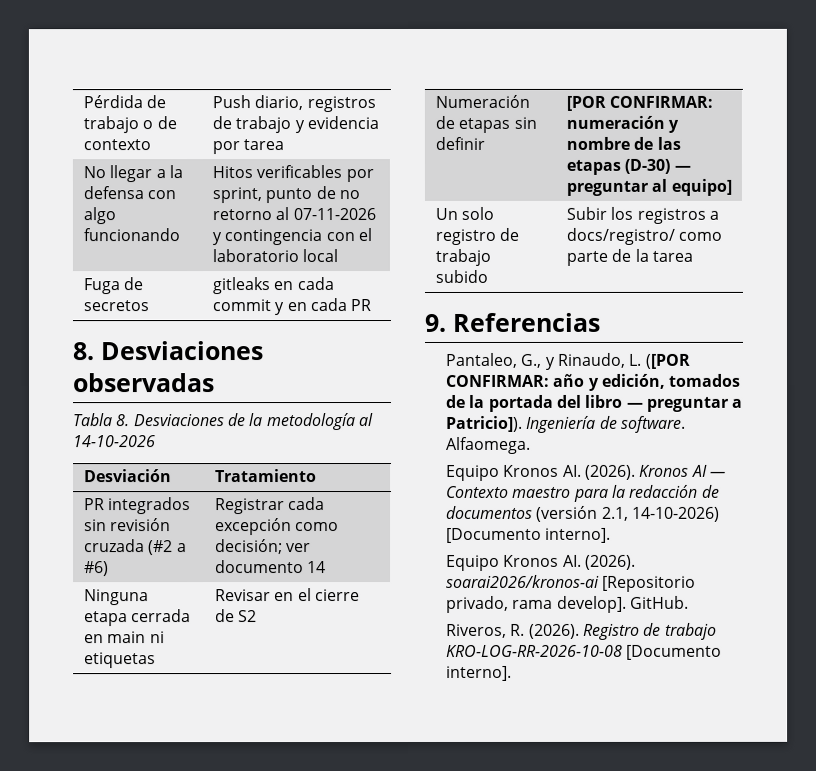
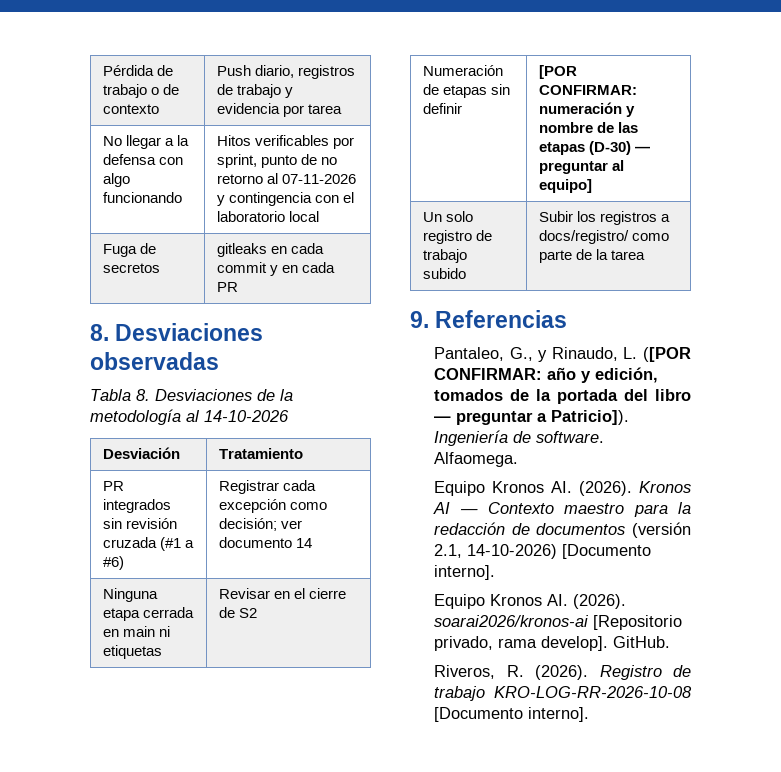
- PR integrados sin revisión cruzada (#2 a #6) | Registrar cada excepción como decisión; ver documento 14
+ PR integrados sin revisión cruzada (#1 a #6) | Registrar cada excepción como decisión; ver documento 14

